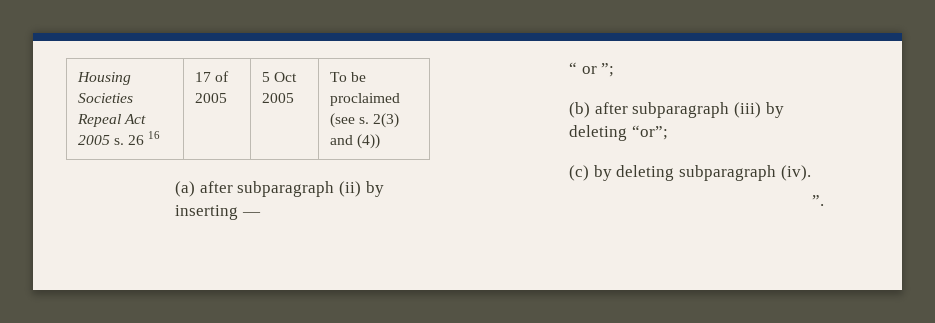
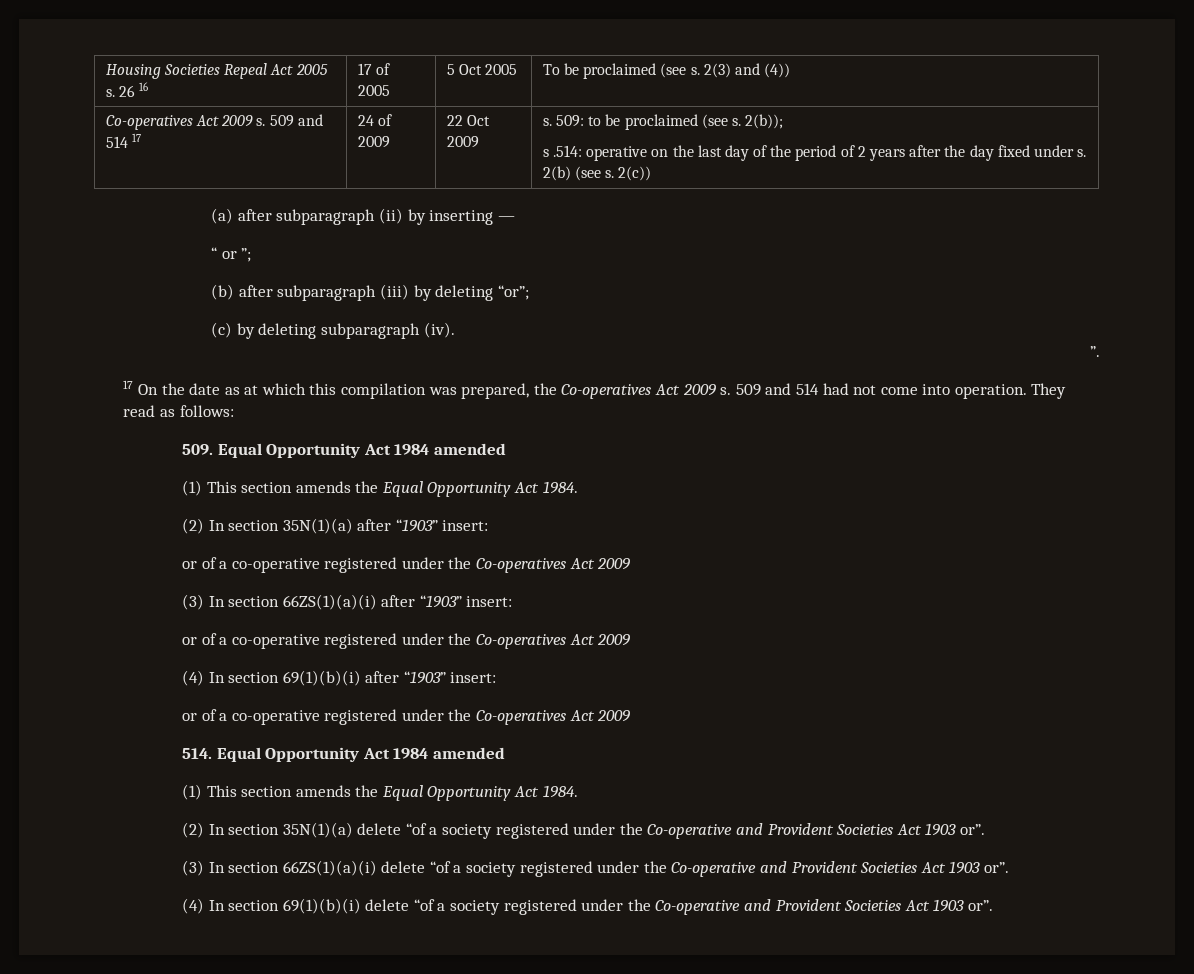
+ Co-operatives Act 2009 s. 509 and 514 17 | 24 of 2009 | 22 Oct 2009 | s. 509: to be proclaimed (see s. 2(b));
+ s .514: operative on the last day of the period of 2 years after the day fixed under s. 2(b) (see s. 2(c))
+ 17 On the date as at which this compilation was prepared, the Co-operatives Act 2009 s. 509 and 514 had not come into operation. They read as follows:
+ 509. Equal Opportunity Act 1984 amended
+ (1) This section amends the Equal Opportunity Act 1984.
+ (2) In section 35N(1)(a) after “1903” insert:
+ or of a co-operative registered under the Co-operatives Act 2009
+ (3) In section 66ZS(1)(a)(i) after “1903” insert:
+ or of a co-operative registered under the Co-operatives Act 2009
+ (4) In section 69(1)(b)(i) after “1903” insert:
+ or of a co-operative registered under the Co-operatives Act 2009
+ 514. Equal Opportunity Act 1984 amended
+ (1) This section amends the Equal Opportunity Act 1984.
+ (2) In section 35N(1)(a) delete “of a society registered under the Co-operative and Provident Societies Act 1903 or”.
+ (3) In section 66ZS(1)(a)(i) delete “of a society registered under the Co-operative and Provident Societies Act 1903 or”.
+ (4) In section 69(1)(b)(i) delete “of a society registered under the Co-operative and Provident Societies Act 1903 or”.

